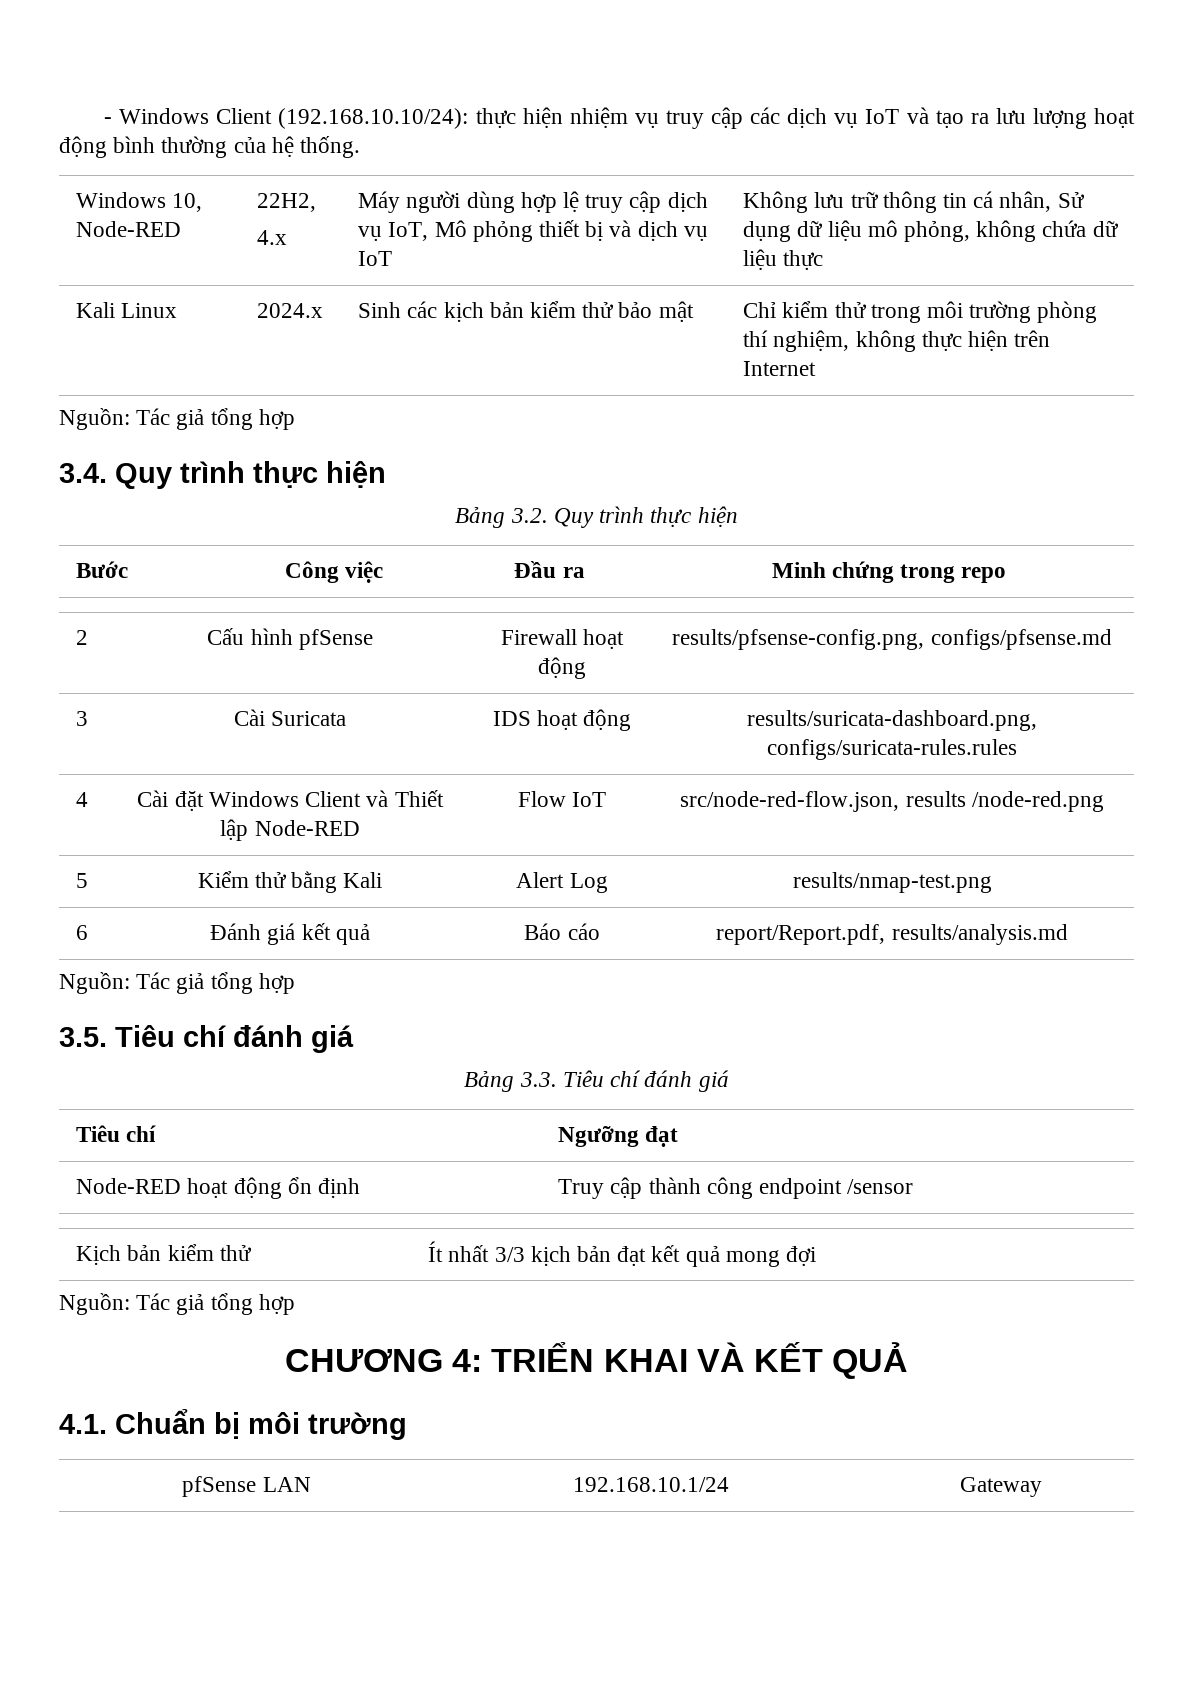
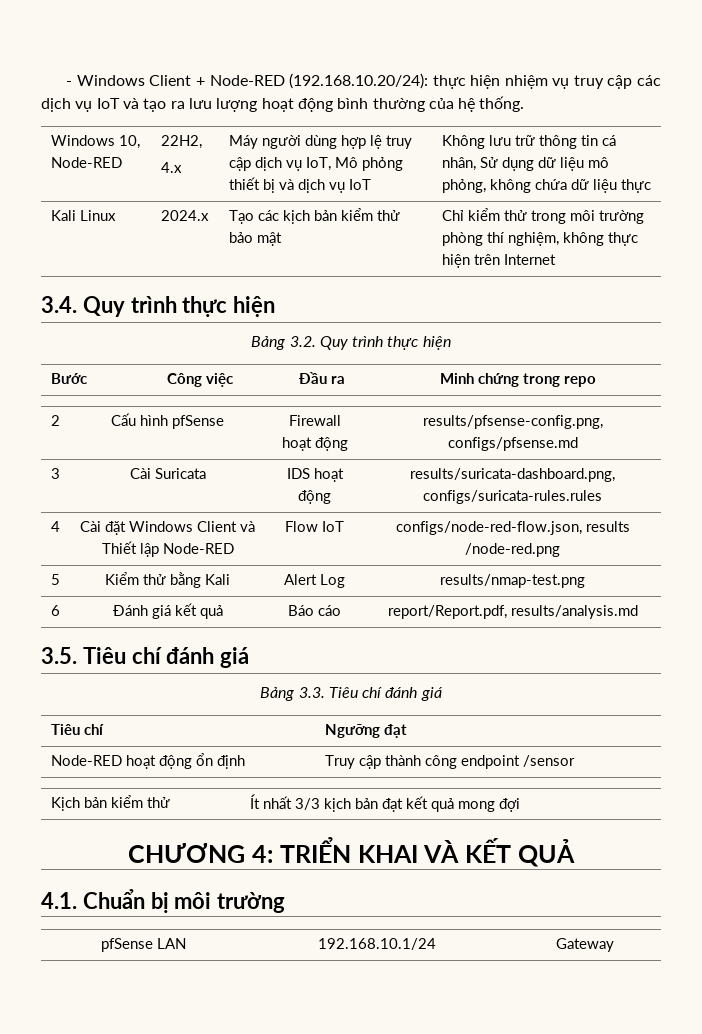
- - Windows Client (192.168.10.10/24): thực hiện nhiệm vụ truy cập các dịch vụ IoT và tạo ra lưu lượng hoạt động bình thường của hệ thống.
+ - Windows Client + Node-RED (192.168.10.20/24): thực hiện nhiệm vụ truy cập các dịch vụ IoT và tạo ra lưu lượng hoạt động bình thường của hệ thống.
- Kali Linux | 2024.x | Sinh các kịch bản kiểm thử bảo mật | Chỉ kiểm thử trong môi trường phòng thí nghiệm, không thực hiện trên Internet
- Nguồn: Tác giả tổng hợp
+ Kali Linux | 2024.x | Tạo các kịch bản kiểm thử bảo mật | Chỉ kiểm thử trong môi trường phòng thí nghiệm, không thực hiện trên Internet
- 4 | Cài đặt Windows Client và Thiết lập Node-RED | Flow IoT | src/node-red-flow.json, results /node-red.png
+ 4 | Cài đặt Windows Client và Thiết lập Node-RED | Flow IoT | configs/node-red-flow.json, results /node-red.png
  6 | Đánh giá kết quả | Báo cáo | report/Report.pdf, results/analysis.md
- Nguồn: Tác giả tổng hợp
  Kịch bản kiểm thử | Ít nhất 3/3 kịch bản đạt kết quả mong đợi
- Nguồn: Tác giả tổng hợp

